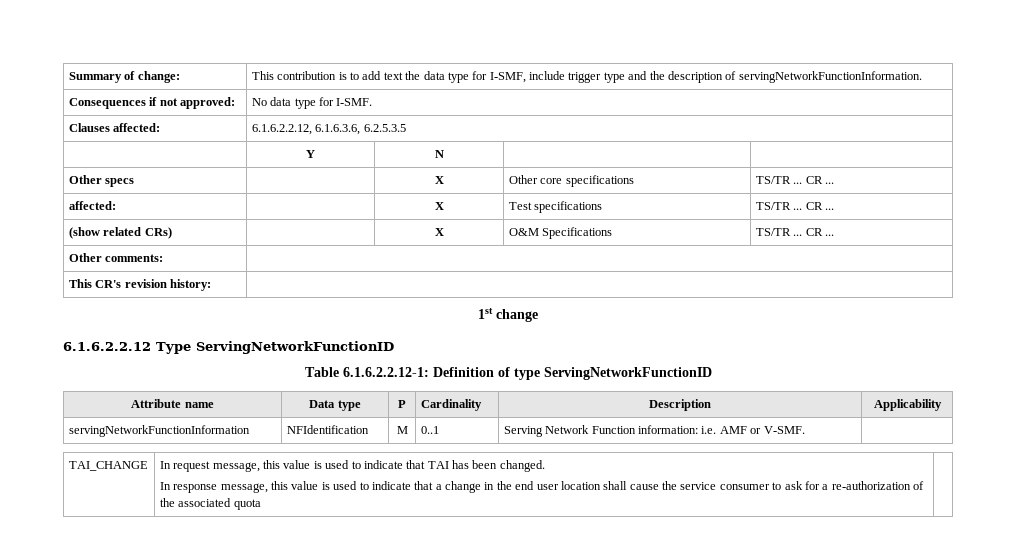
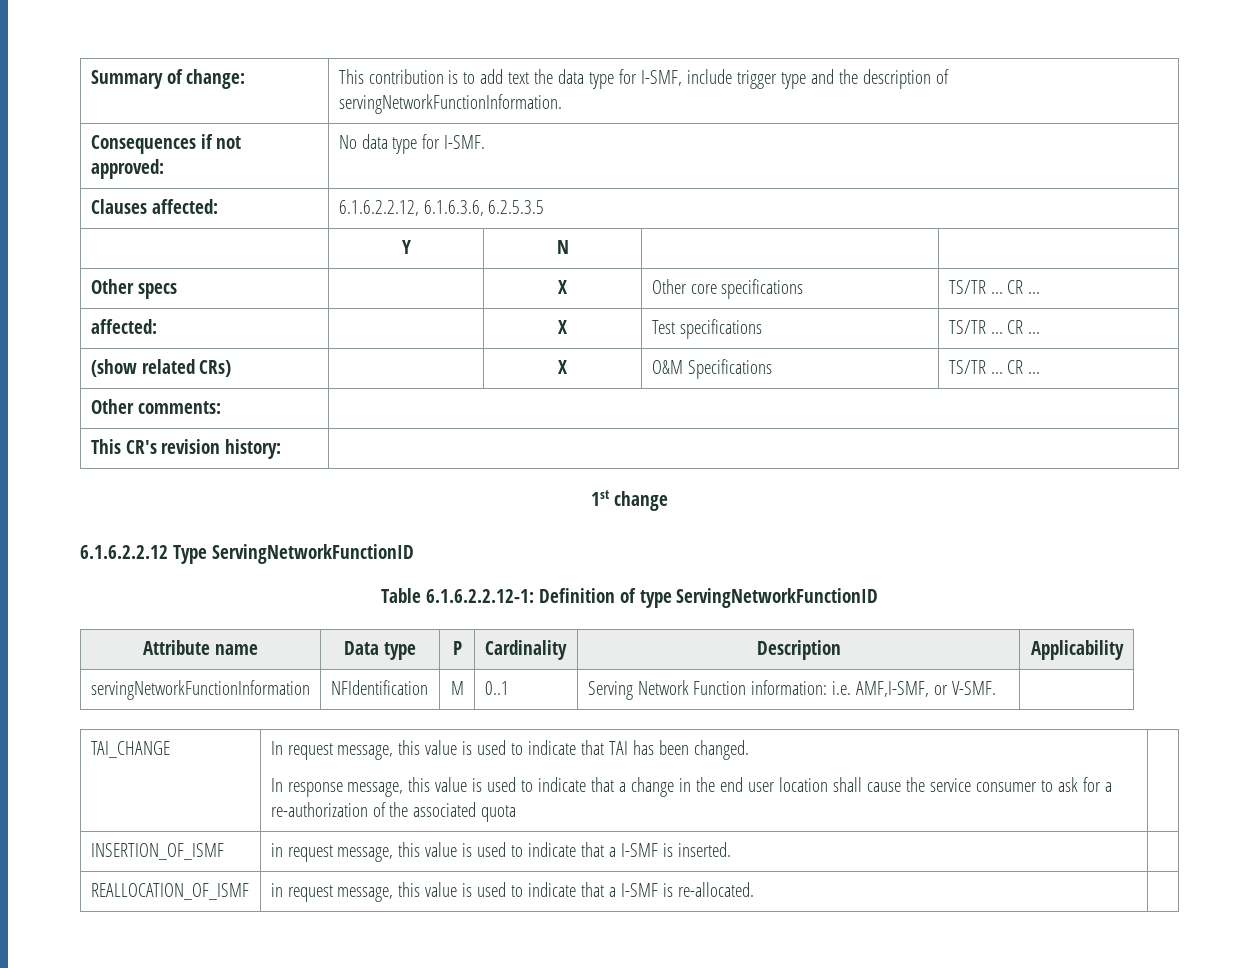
- servingNetworkFunctionInformation | NFIdentification | M | 0..1 | Serving Network Function information: i.e. AMF or V-SMF. |
+ servingNetworkFunctionInformation | NFIdentification | M | 0..1 | Serving Network Function information: i.e. AMF,I-SMF, or V-SMF. |
+ INSERTION_OF_ISMF | in request message, this value is used to indicate that a I-SMF is inserted. |
+ REALLOCATION_OF_ISMF | in request message, this value is used to indicate that a I-SMF is re-allocated. |

